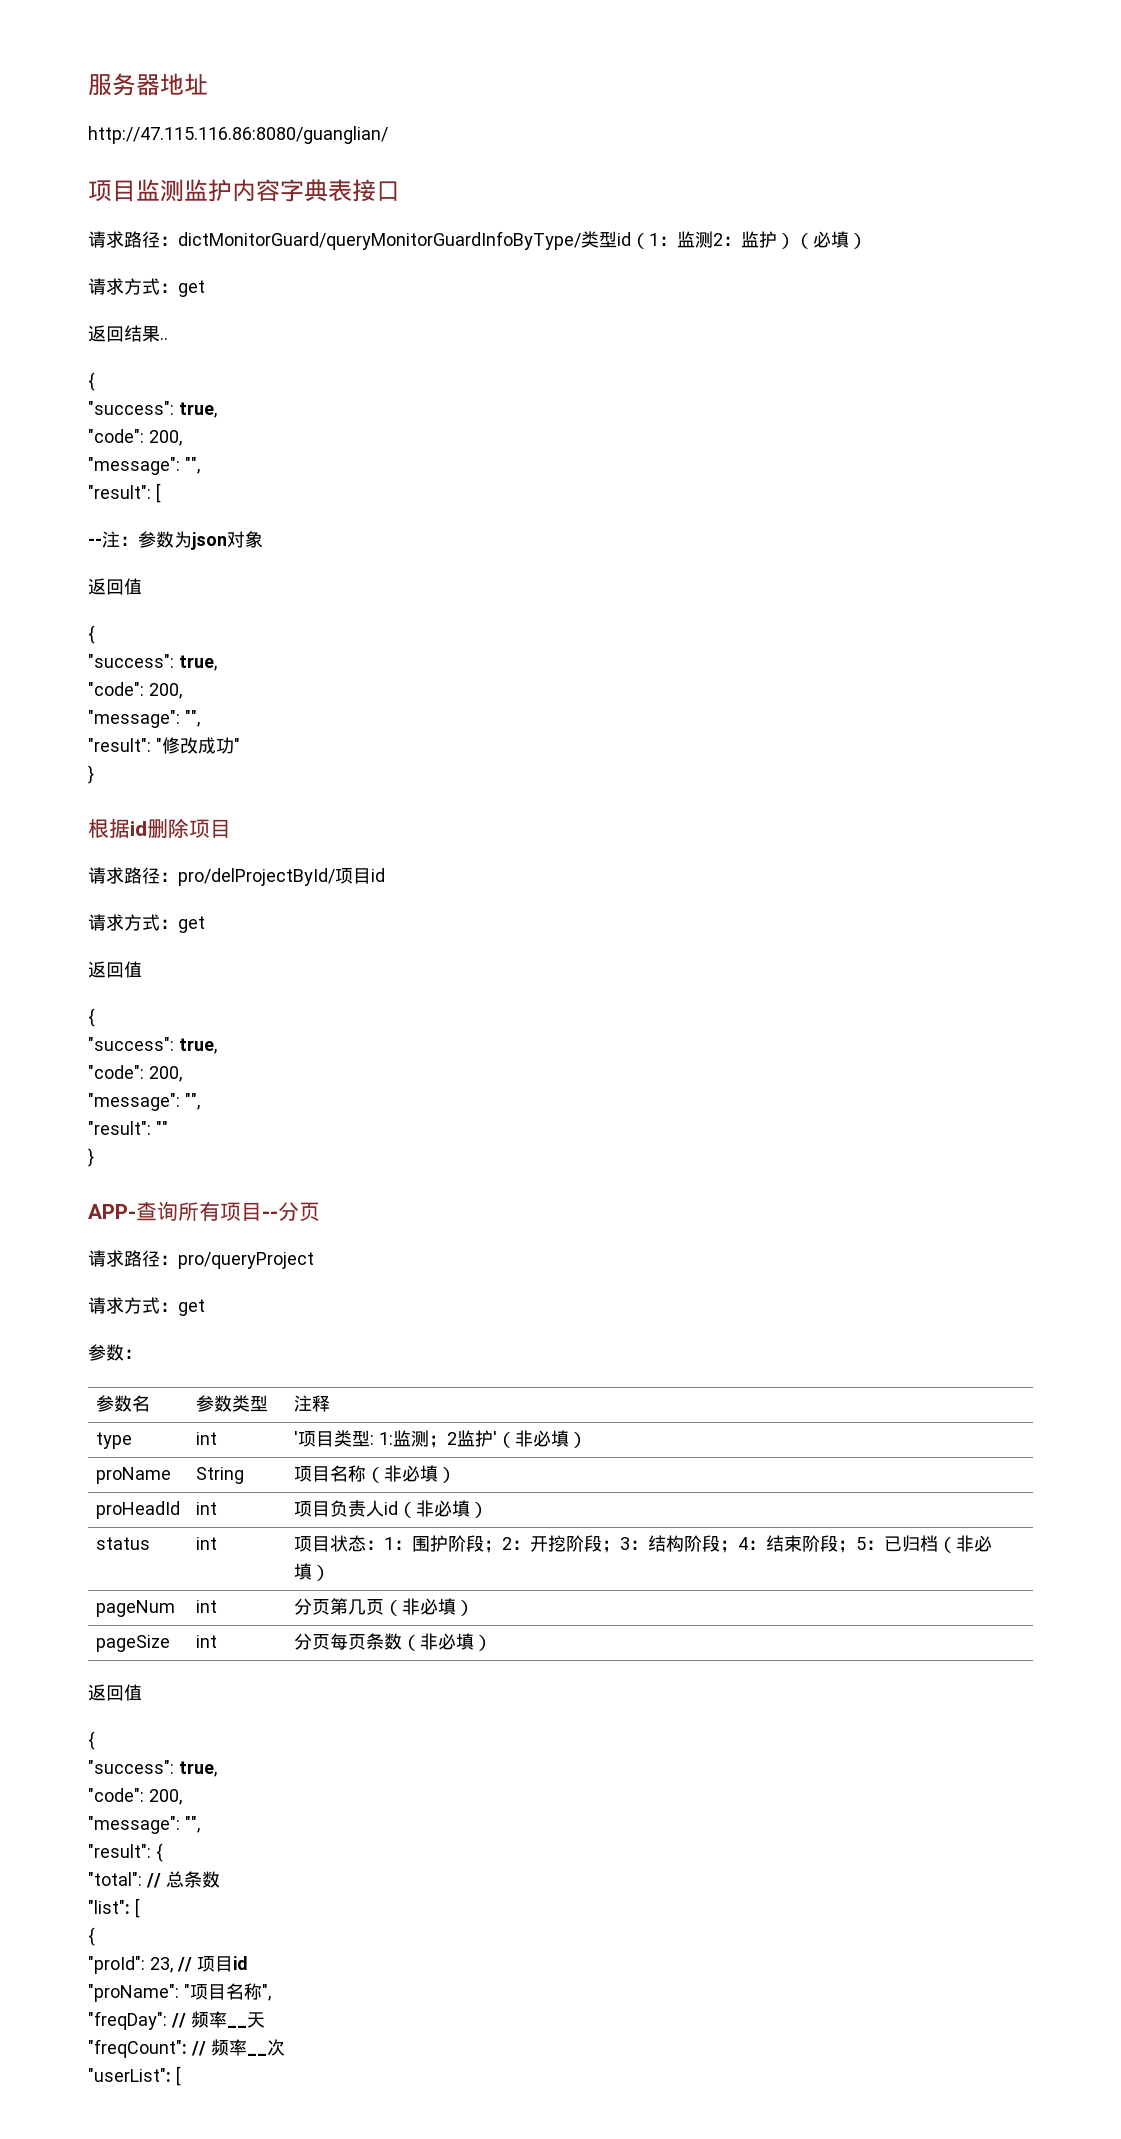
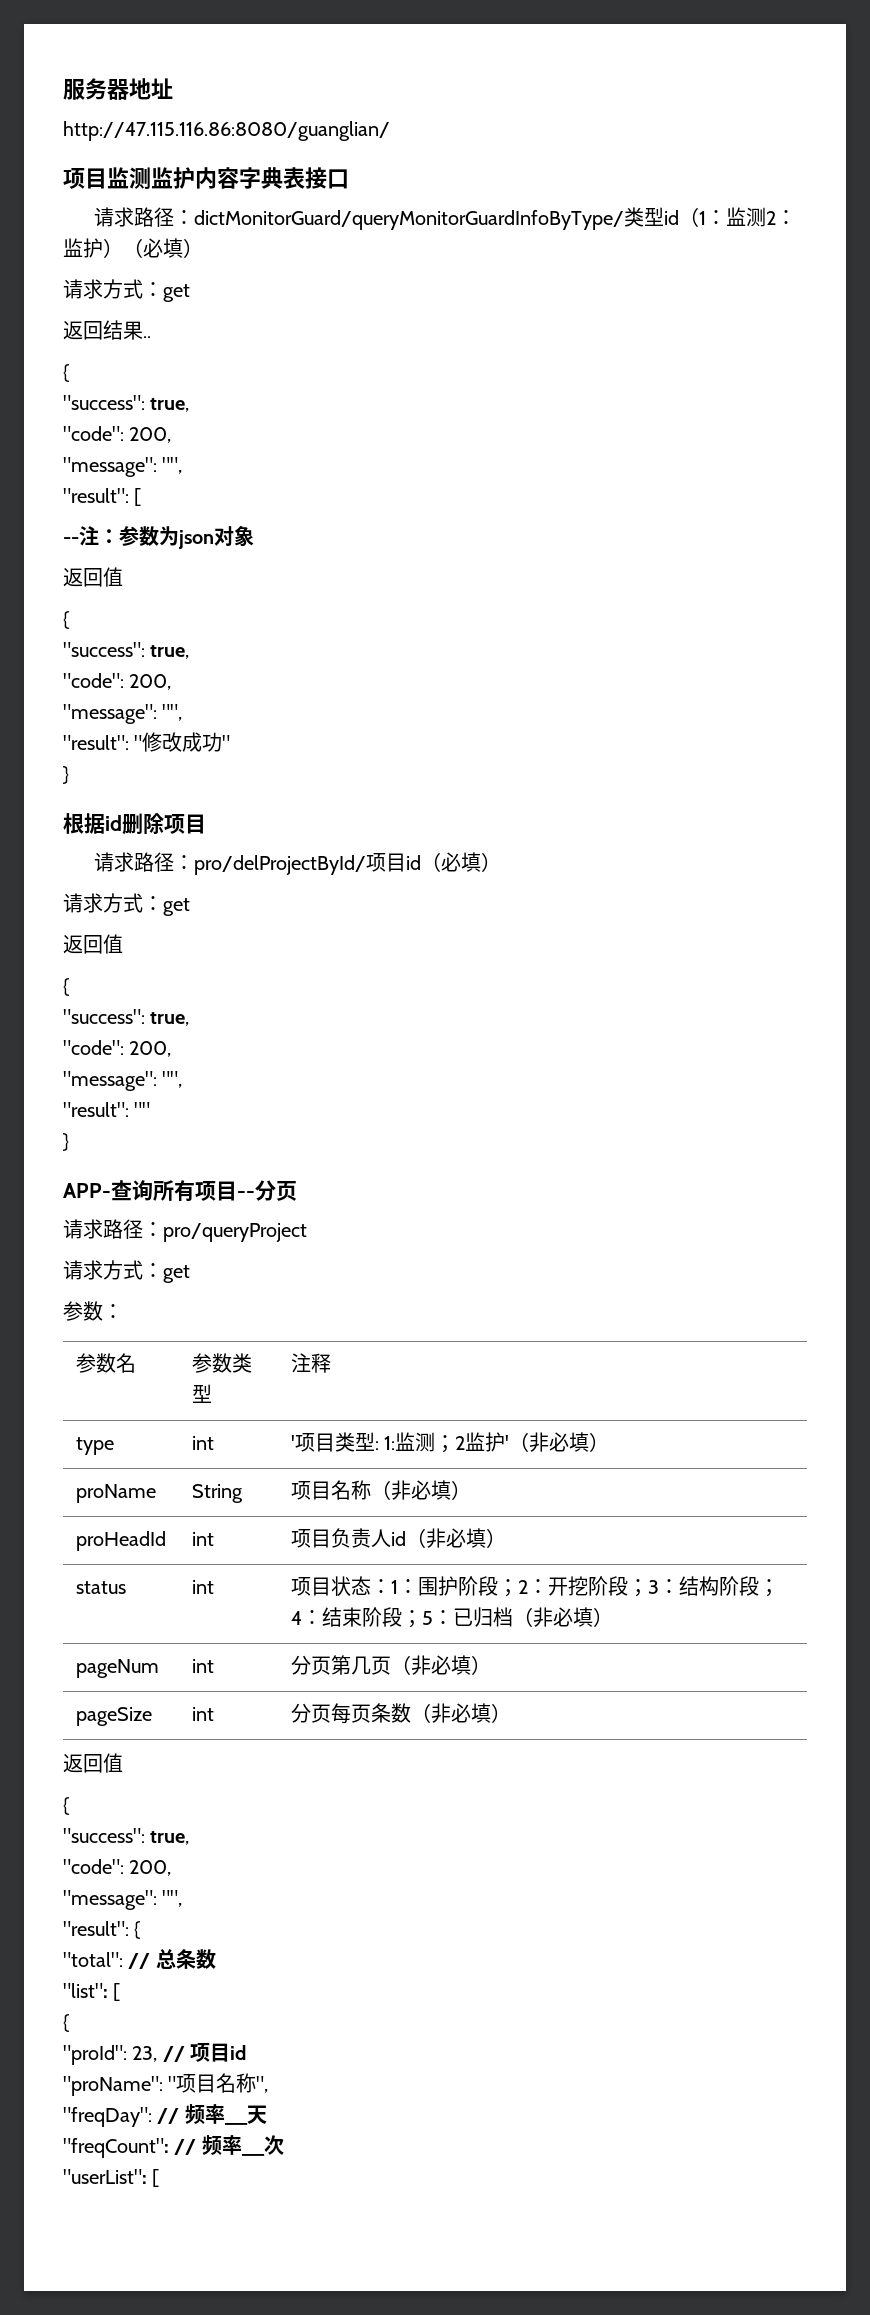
- 请求路径：pro/delProjectById/项目id
+ 请求路径：pro/delProjectById/项目id（必填）

